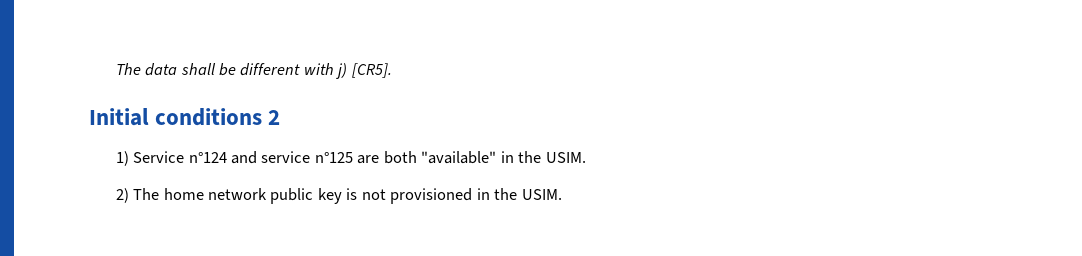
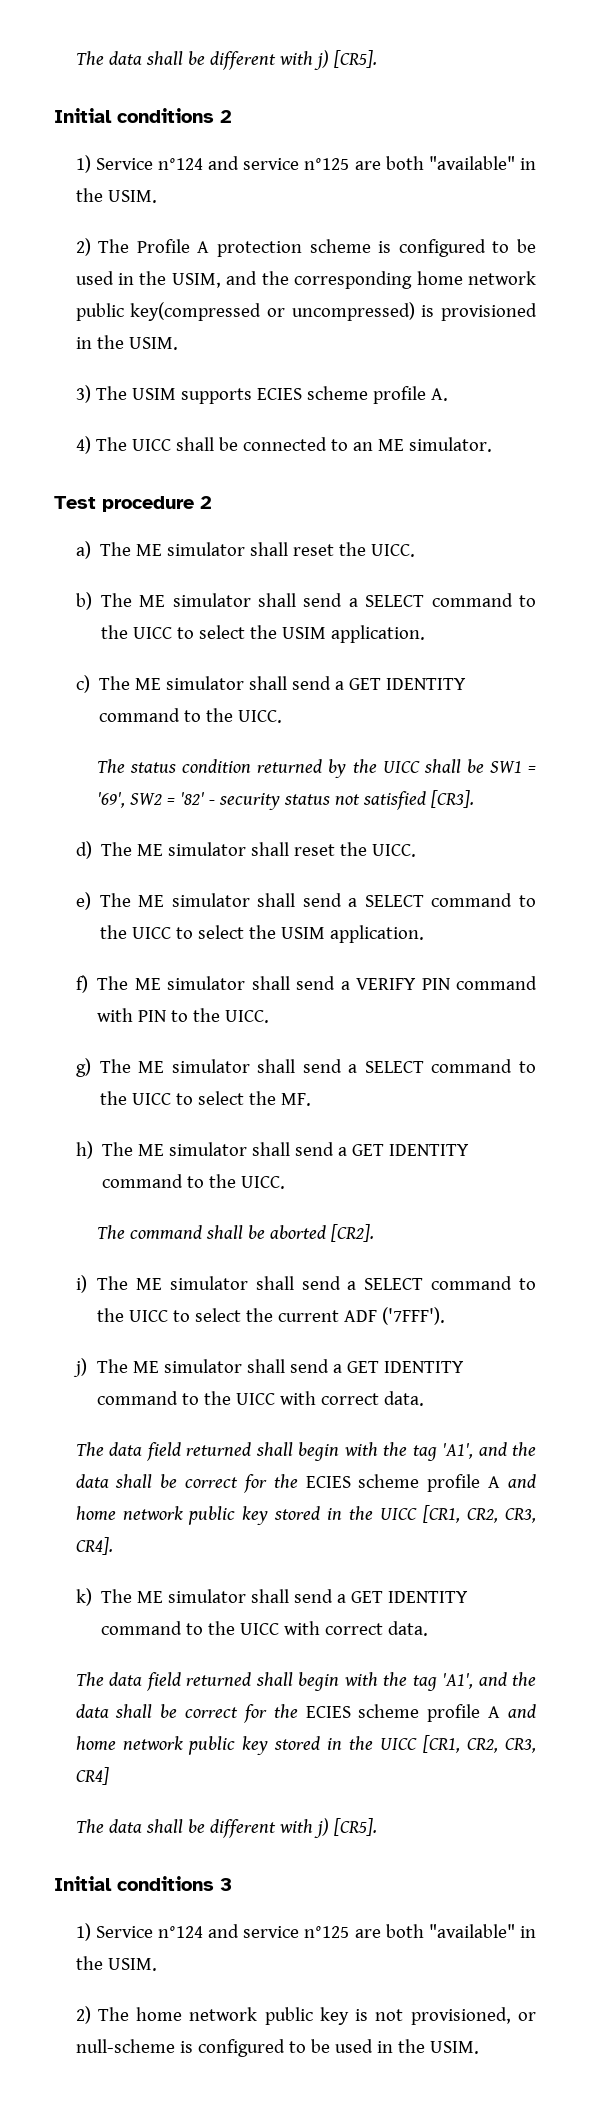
+ 2) The Profile A protection scheme is configured to be used in the USIM, and the corresponding home network public key(compressed or uncompressed) is provisioned in the USIM.
+ 3) The USIM supports ECIES scheme profile A.
+ 4) The UICC shall be connected to an ME simulator.
+ Test procedure 2
+ a) The ME simulator shall reset the UICC.
+ b) The ME simulator shall send a SELECT command to the UICC to select the USIM application.
+ c) The ME simulator shall send a GET IDENTITY command to the UICC.
+ The status condition returned by the UICC shall be SW1 = '69', SW2 = '82' - security status not satisfied [CR3].
+ d) The ME simulator shall reset the UICC.
+ e) The ME simulator shall send a SELECT command to the UICC to select the USIM application.
+ f) The ME simulator shall send a VERIFY PIN command with PIN to the UICC.
+ g) The ME simulator shall send a SELECT command to the UICC to select the MF.
+ h) The ME simulator shall send a GET IDENTITY command to the UICC.
+ The command shall be aborted [CR2].
+ i) The ME simulator shall send a SELECT command to the UICC to select the current ADF ('7FFF').
+ j) The ME simulator shall send a GET IDENTITY command to the UICC with correct data.
+ The data field returned shall begin with the tag 'A1', and the data shall be correct for the ECIES scheme profile A and home network public key stored in the UICC [CR1, CR2, CR3, CR4].
+ k) The ME simulator shall send a GET IDENTITY command to the UICC with correct data.
+ The data field returned shall begin with the tag 'A1', and the data shall be correct for the ECIES scheme profile A and home network public key stored in the UICC [CR1, CR2, CR3, CR4]
+ The data shall be different with j) [CR5].
+ Initial conditions 3
+ 1) Service n°124 and service n°125 are both "available" in the USIM.
- 2) The home network public key is not provisioned in the USIM.
+ 2) The home network public key is not provisioned, or null-scheme is configured to be used in the USIM.

